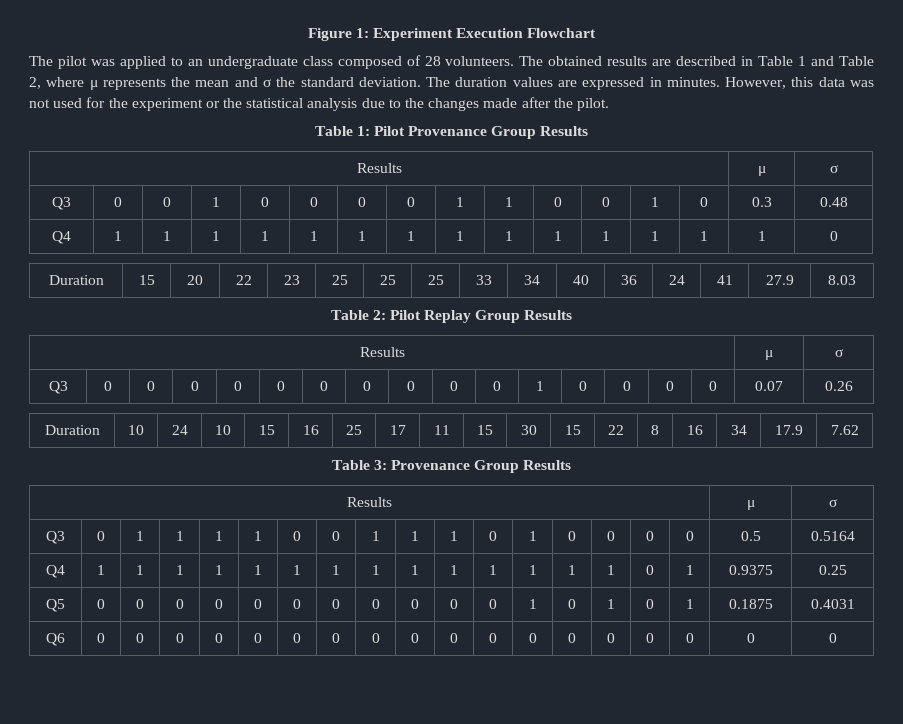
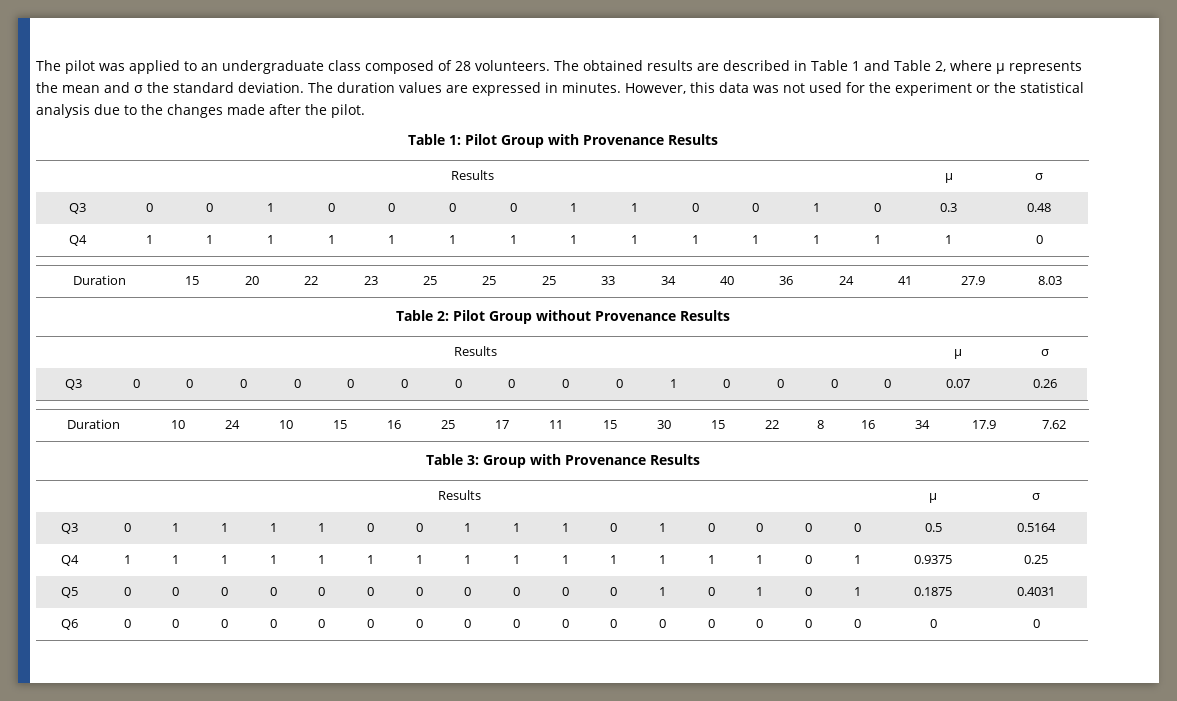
- Figure 1: Experiment Execution Flowchart
- Table 1: Pilot Provenance Group Results
+ Table 1: Pilot Group with Provenance Results
- Table 2: Pilot Replay Group Results
+ Table 2: Pilot Group without Provenance Results
- Table 3: Provenance Group Results
+ Table 3: Group with Provenance Results

